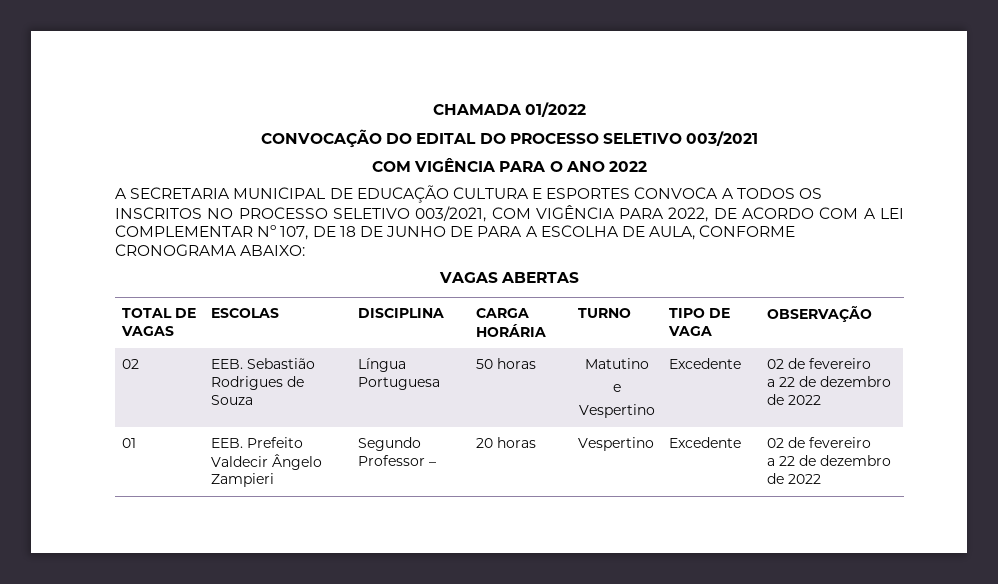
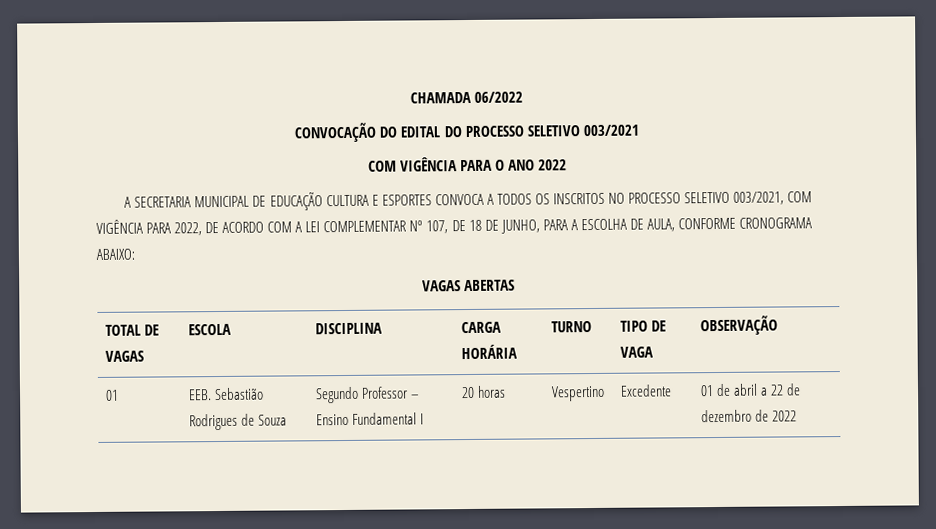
- CHAMADA 01/2022
+ CHAMADA 06/2022
- A SECRETARIA MUNICIPAL DE EDUCAÇÃO CULTURA E ESPORTES CONVOCA A TODOS OS INSCRITOS NO PROCESSO SELETIVO 003/2021, COM VIGÊNCIA PARA 2022, DE ACORDO COM A LEI COMPLEMENTAR Nº 107, DE 18 DE JUNHO DE PARA A ESCOLHA DE AULA, CONFORME CRONOGRAMA ABAIXO:
+ A SECRETARIA MUNICIPAL DE EDUCAÇÃO CULTURA E ESPORTES CONVOCA A TODOS OS INSCRITOS NO PROCESSO SELETIVO 003/2021, COM VIGÊNCIA PARA 2022, DE ACORDO COM A LEI COMPLEMENTAR Nº 107, DE 18 DE JUNHO, PARA A ESCOLHA DE AULA, CONFORME CRONOGRAMA ABAIXO:
- TOTAL DE VAGAS | ESCOLAS | DISCIPLINA | CARGA HORÁRIA | TURNO | TIPO DE VAGA | OBSERVAÇÃO
+ TOTAL DE VAGAS | ESCOLA | DISCIPLINA | CARGA HORÁRIA | TURNO | TIPO DE VAGA | OBSERVAÇÃO
- 02 | EEB. Sebastião Rodrigues de Souza | Língua Portuguesa | 50 horas | Matutino
- e
- Vespertino | Excedente | 02 de fevereiro
- a 22 de dezembro de 2022
- 01 | EEB. Prefeito Valdecir Ângelo Zampieri | Segundo Professor – | 20 horas | Vespertino | Excedente | 02 de fevereiro
- a 22 de dezembro de 2022
+ 01 | EEB. Sebastião Rodrigues de Souza | Segundo Professor – Ensino Fundamental I | 20 horas | Vespertino | Excedente | 01 de abril a 22 de dezembro de 2022

